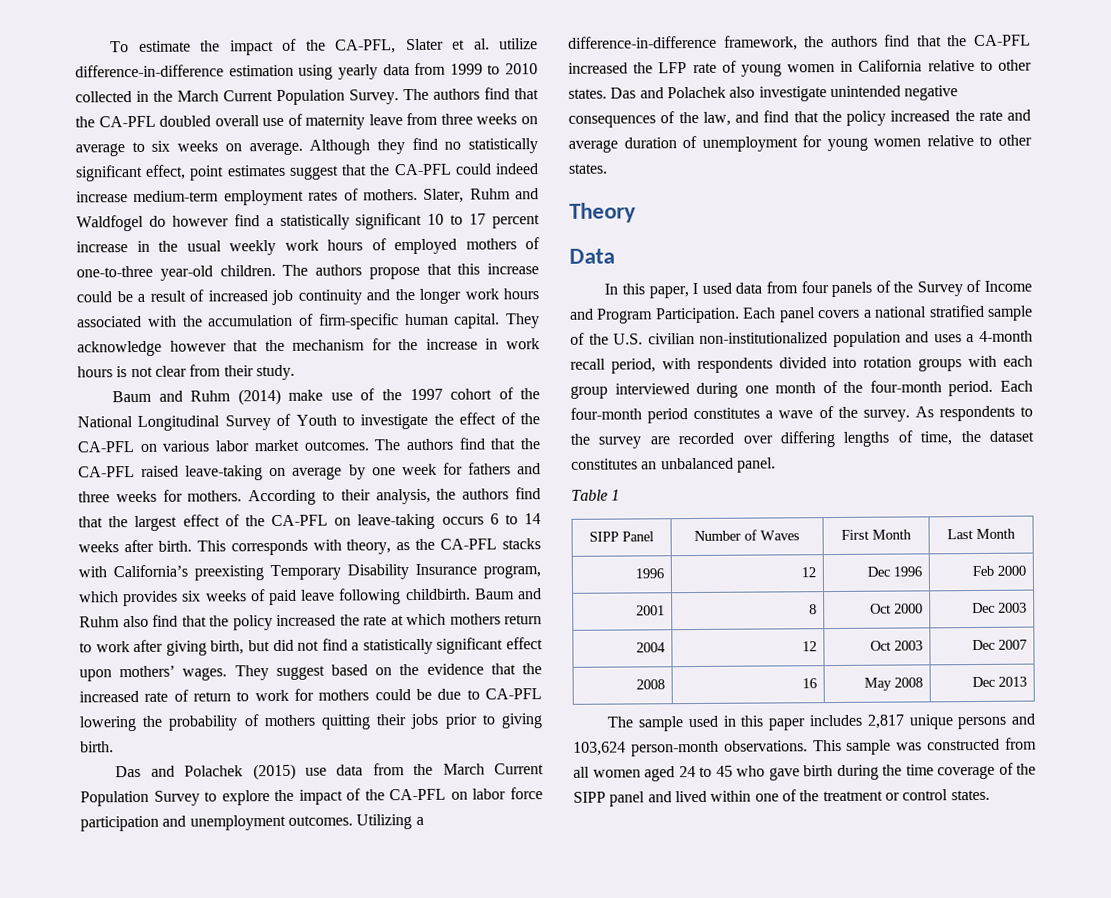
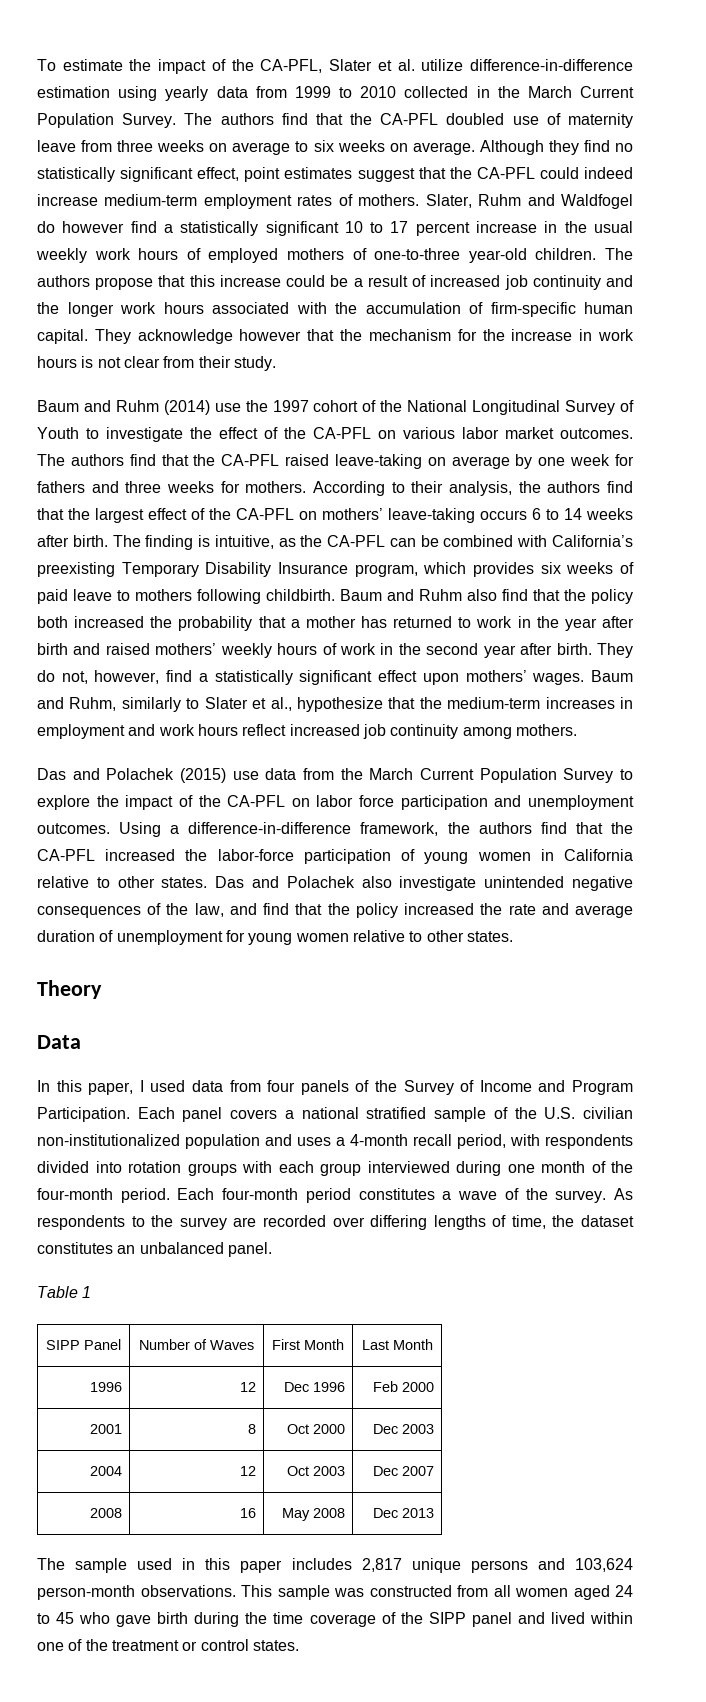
- The authors find that the CA-PFL doubled overall use of maternity leave from three weeks on average to six weeks on average.
+ The authors find that the CA-PFL doubled use of maternity leave from three weeks on average to six weeks on average.
- Baum and Ruhm (2014) make use of the 1997 cohort of the National Longitudinal Survey of Youth to investigate the effect of the CA-PFL on various labor market outcomes.
+ Baum and Ruhm (2014) use the 1997 cohort of the National Longitudinal Survey of Youth to investigate the effect of the CA-PFL on various labor market outcomes.
- According to their analysis, the authors find that the largest effect of the CA-PFL on leave-taking occurs 6 to 14 weeks after birth.
+ According to their analysis, the authors find that the largest effect of the CA-PFL on mothers’ leave-taking occurs 6 to 14 weeks after birth.
- This corresponds with theory, as the CA-PFL stacks with California’s preexisting Temporary Disability Insurance program, which provides six weeks of paid leave following childbirth.
+ The finding is intuitive, as the CA-PFL can be combined with California’s preexisting Temporary Disability Insurance program, which provides six weeks of paid leave to mothers following childbirth.
- Baum and Ruhm also find that the policy increased the rate at which mothers return to work after giving birth, but did not find a statistically significant effect upon mothers’ wages.
+ Baum and Ruhm also find that the policy both increased the probability that a mother has returned to work in the year after birth and raised mothers’ weekly hours of work in the second year after birth. They do not, however, find a statistically significant effect upon mothers’ wages.
- They suggest based on the evidence that the increased rate of return to work for mothers could be due to CA-PFL lowering the probability of mothers quitting their jobs prior to giving birth.
+ Baum and Ruhm, similarly to Slater et al., hypothesize that the medium-term increases in employment and work hours reflect increased job continuity among mothers.
- Utilizing a difference-in-difference framework, the authors find that the CA-PFL increased the LFP rate of young women in California relative to other states.
+ Using a difference-in-difference framework, the authors find that the CA-PFL increased the labor-force participation of young women in California relative to other states.

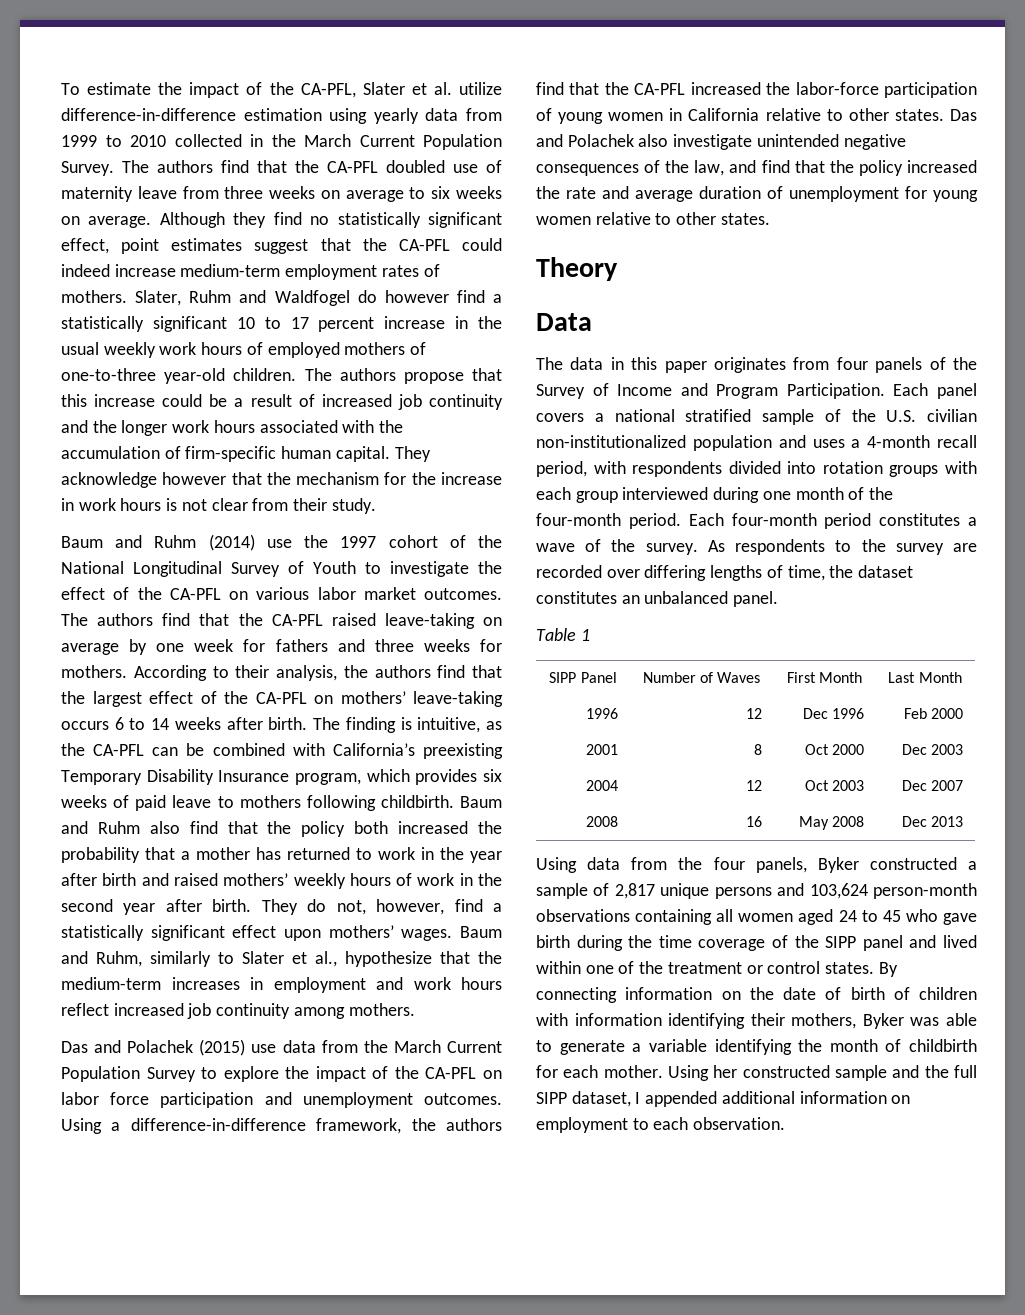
- In this paper, I used data from four panels of the Survey of Income and Program Participation.
+ The data in this paper originates from four panels of the Survey of Income and Program Participation.
- The sample used in this paper includes 2,817 unique persons and 103,624 person-month observations. This sample was constructed from all women aged 24 to 45 who gave birth during the time coverage of the SIPP panel and lived within one of the treatment or control states.
+ Using data from the four panels, Byker constructed a sample of 2,817 unique persons and 103,624 person-month observations containing all women aged 24 to 45 who gave birth during the time coverage of the SIPP panel and lived within one of the treatment or control states.
+ By connecting information on the date of birth of children with information identifying their mothers, Byker was able to generate a variable identifying the month of childbirth for each mother. Using her constructed sample and the full SIPP dataset, I appended additional information on employment to each observation.

